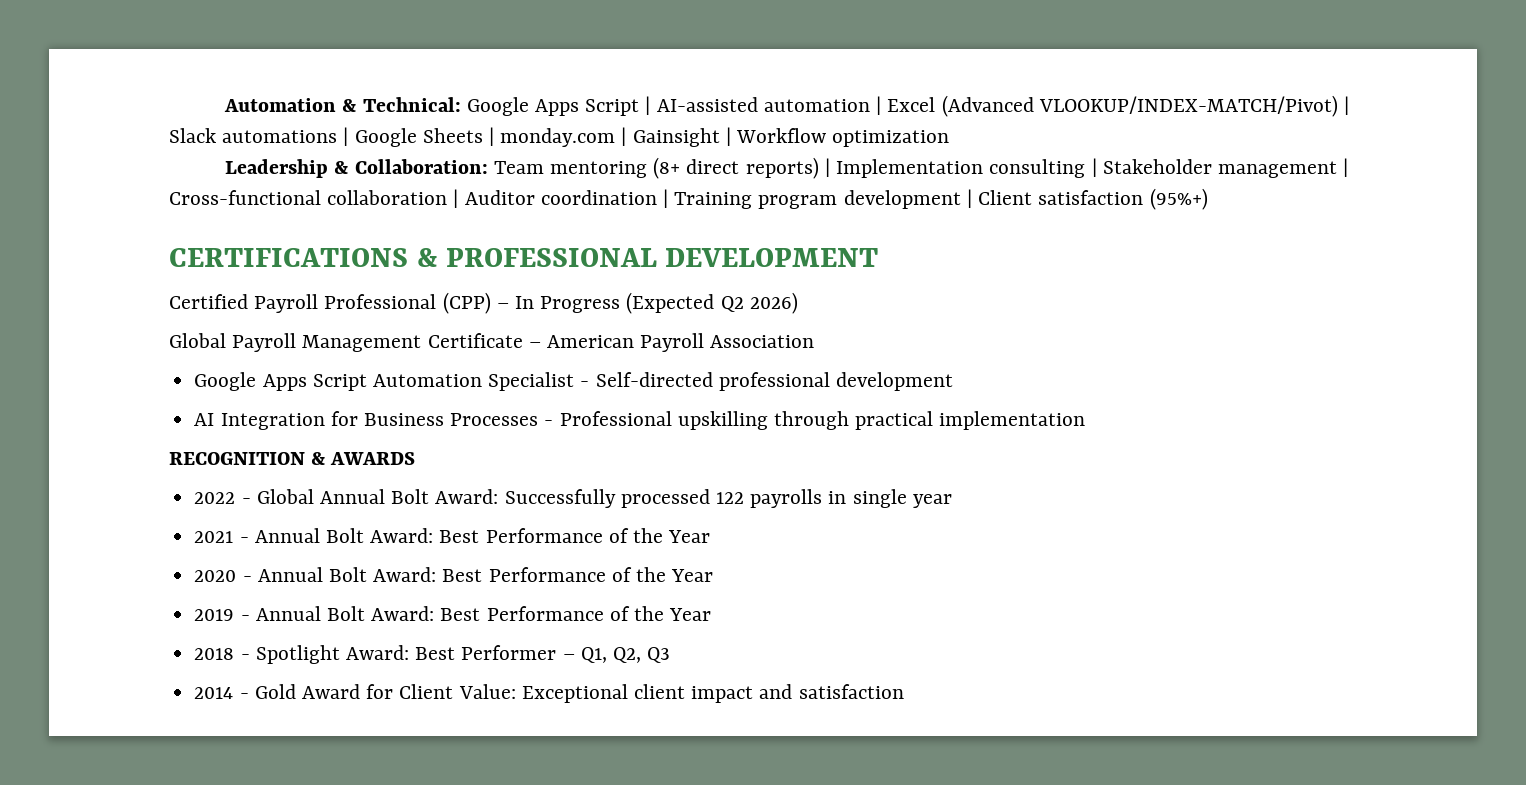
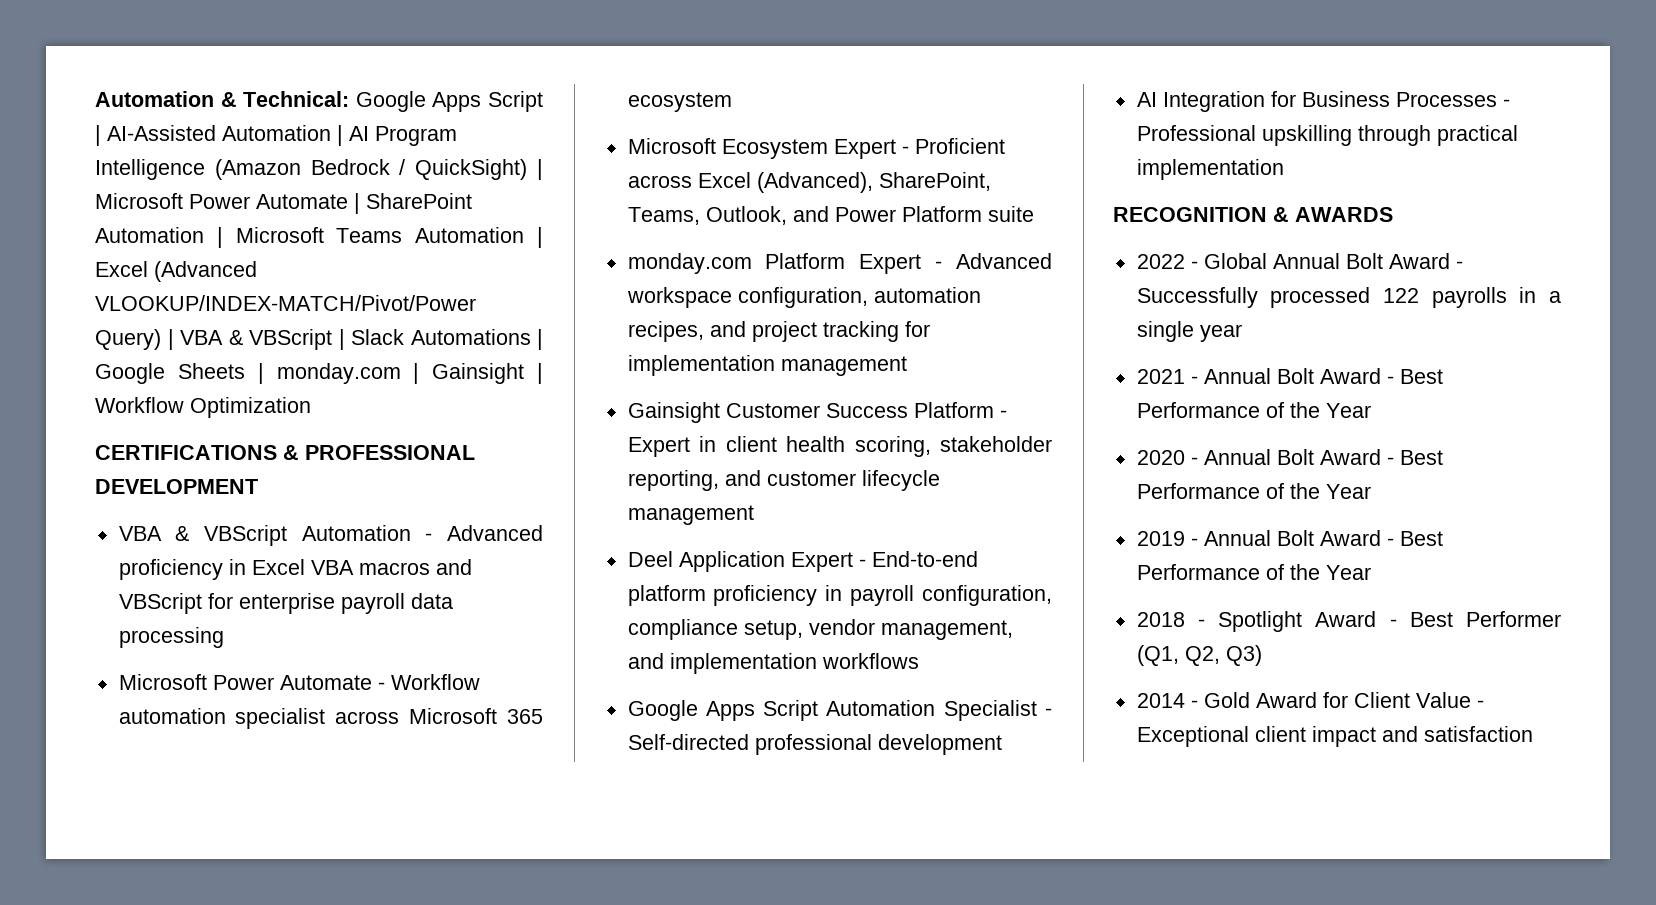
- Automation & Technical: Google Apps Script | AI-assisted automation | Excel (Advanced VLOOKUP/INDEX-MATCH/Pivot) | Slack automations | Google Sheets | monday.com | Gainsight | Workflow optimization
- Leadership & Collaboration: Team mentoring (8+ direct reports) | Implementation consulting | Stakeholder management | Cross-functional collaboration | Auditor coordination | Training program development | Client satisfaction (95%+)
+ Automation & Technical: Google Apps Script | AI-Assisted Automation | AI Program Intelligence (Amazon Bedrock / QuickSight) | Microsoft Power Automate | SharePoint Automation | Microsoft Teams Automation | Excel (Advanced VLOOKUP/INDEX-MATCH/Pivot/Power Query) | VBA & VBScript | Slack Automations | Google Sheets | monday.com | Gainsight | Workflow Optimization
  CERTIFICATIONS & PROFESSIONAL DEVELOPMENT
- Certified Payroll Professional (CPP) – In Progress (Expected Q2 2026)
- Global Payroll Management Certificate – American Payroll Association
+ VBA & VBScript Automation - Advanced proficiency in Excel VBA macros and VBScript for enterprise payroll data processing
+ Microsoft Power Automate - Workflow automation specialist across Microsoft 365 ecosystem
+ Microsoft Ecosystem Expert - Proficient across Excel (Advanced), SharePoint, Teams, Outlook, and Power Platform suite
+ monday.com Platform Expert - Advanced workspace configuration, automation recipes, and project tracking for implementation management
+ Gainsight Customer Success Platform - Expert in client health scoring, stakeholder reporting, and customer lifecycle management
+ Deel Application Expert - End-to-end platform proficiency in payroll configuration, compliance setup, vendor management, and implementation workflows
- 2022 - Global Annual Bolt Award: Successfully processed 122 payrolls in single year
+ 2022 - Global Annual Bolt Award - Successfully processed 122 payrolls in a single year
- 2021 - Annual Bolt Award: Best Performance of the Year
+ 2021 - Annual Bolt Award - Best Performance of the Year
- 2020 - Annual Bolt Award: Best Performance of the Year
+ 2020 - Annual Bolt Award - Best Performance of the Year
- 2019 - Annual Bolt Award: Best Performance of the Year
+ 2019 - Annual Bolt Award - Best Performance of the Year
- 2018 - Spotlight Award: Best Performer – Q1, Q2, Q3
+ 2018 - Spotlight Award - Best Performer (Q1, Q2, Q3)
- 2014 - Gold Award for Client Value: Exceptional client impact and satisfaction
+ 2014 - Gold Award for Client Value - Exceptional client impact and satisfaction

